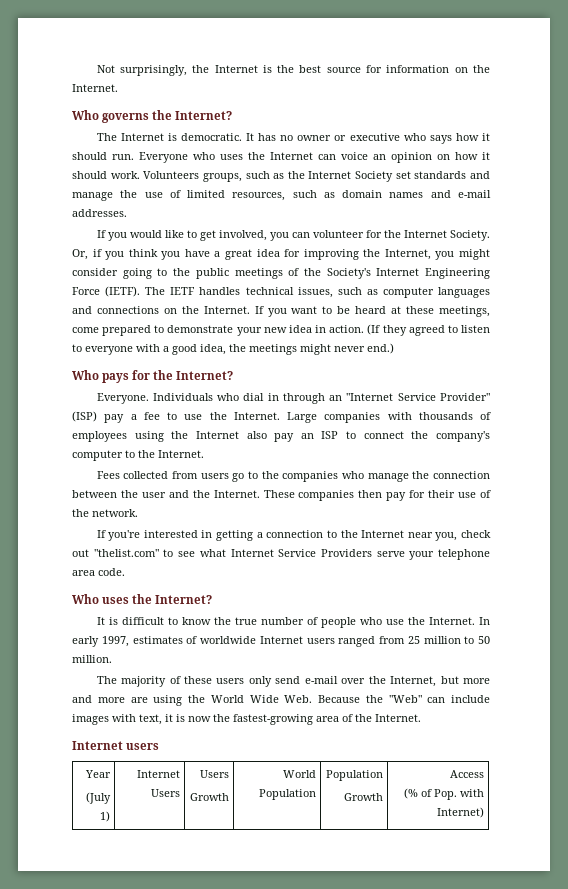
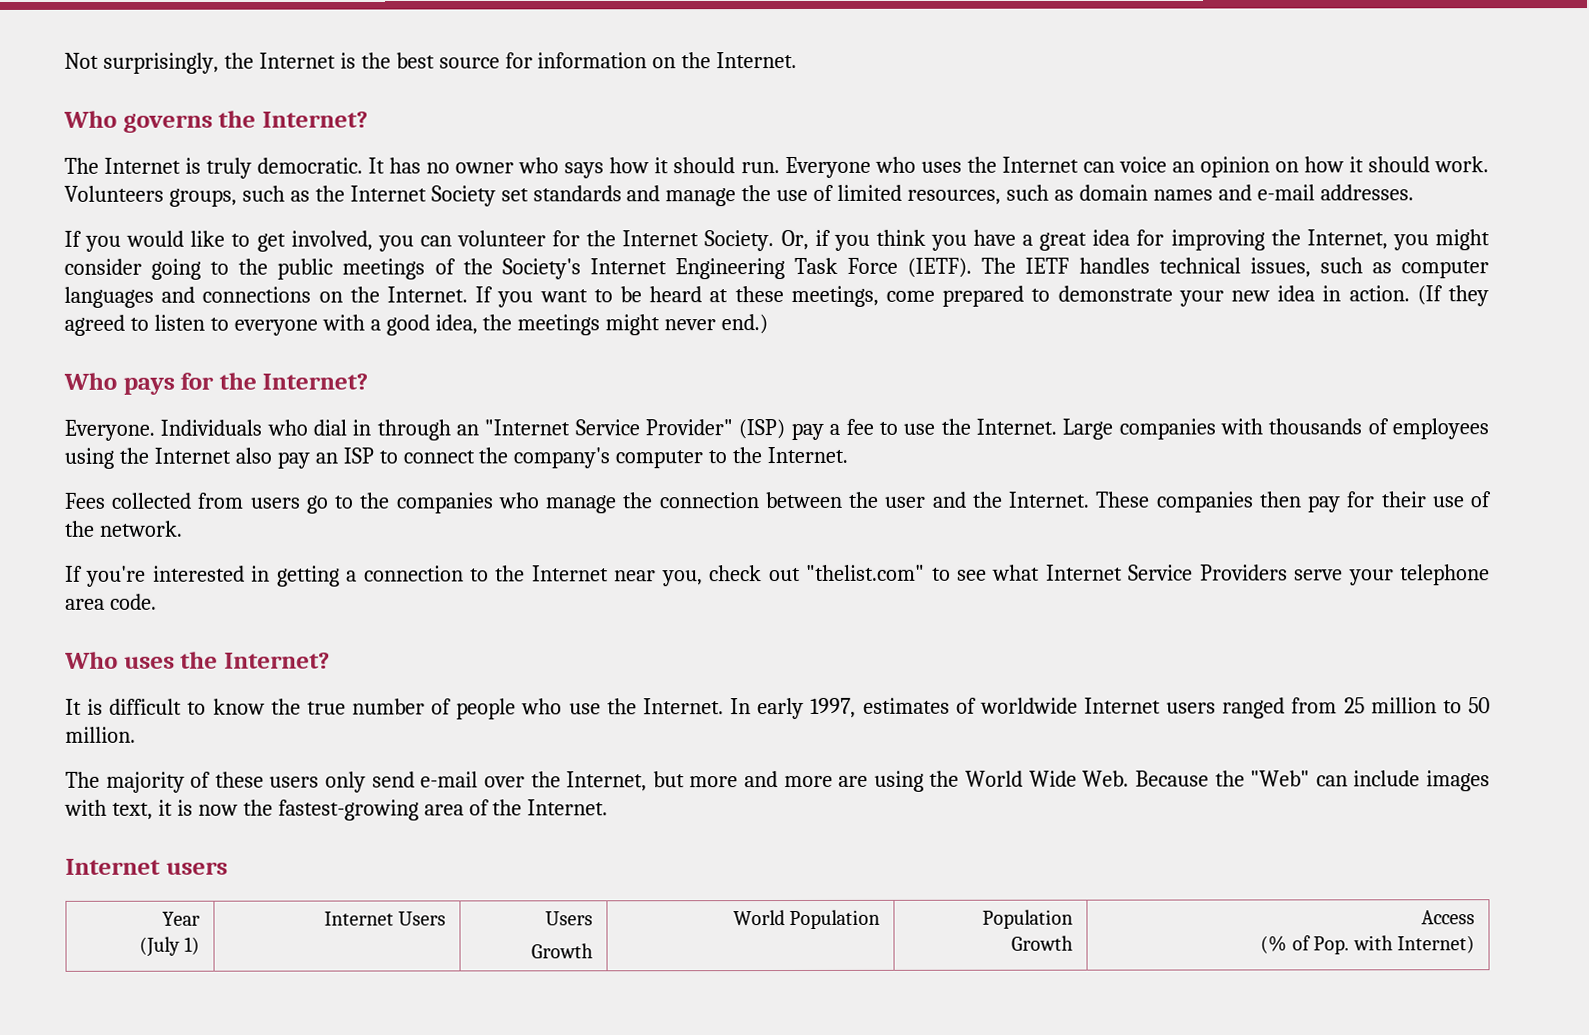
- The Internet is democratic.
+ The Internet is truly democratic.
- It has no owner or executive who says how it should run.
+ It has no owner who says how it should run.
- Or, if you think you have a great idea for improving the Internet, you might consider going to the public meetings of the Society's Internet Engineering Force (IETF).
+ Or, if you think you have a great idea for improving the Internet, you might consider going to the public meetings of the Society's Internet Engineering Task Force (IETF).

